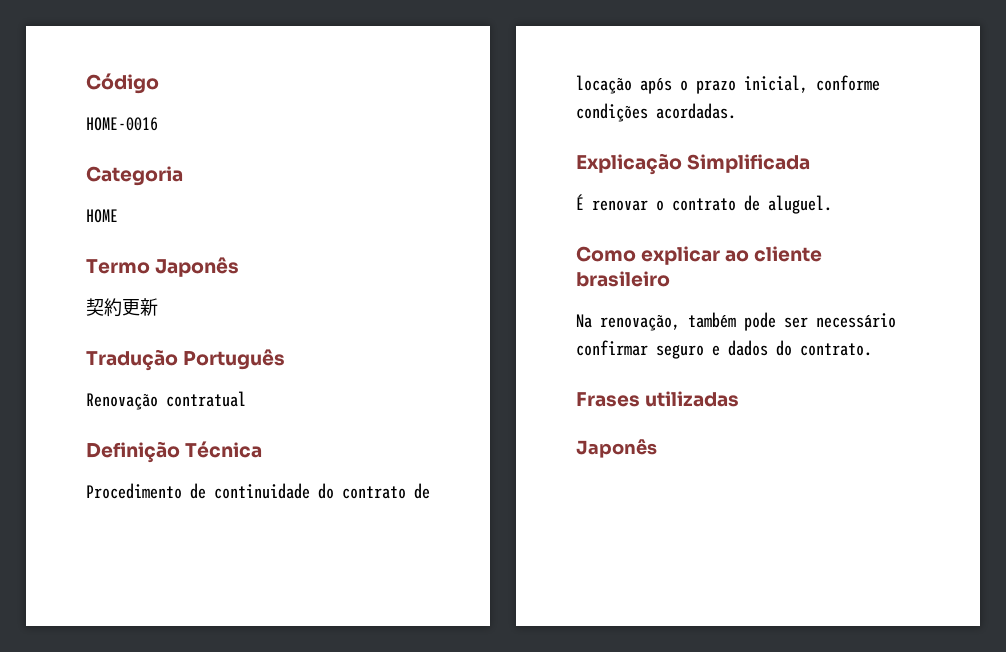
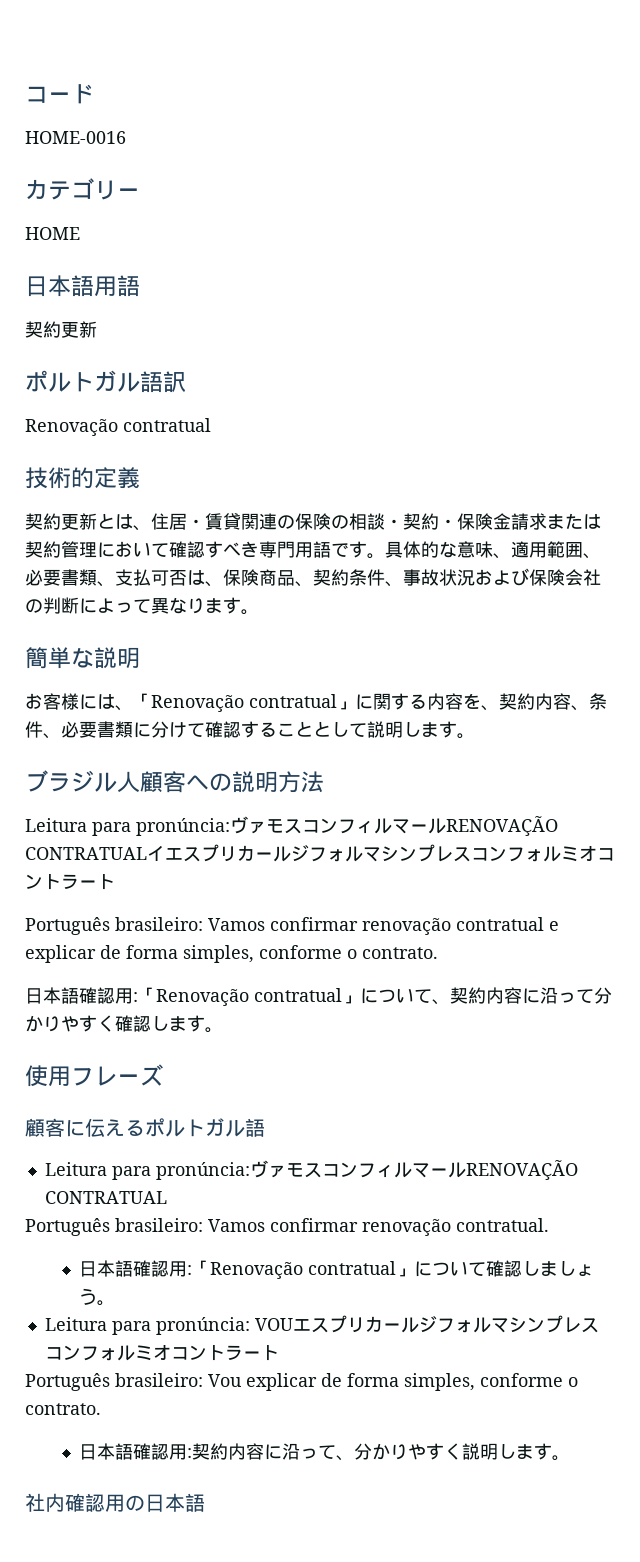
- Código
+ コード
- Categoria
+ カテゴリー
- Termo Japonês
+ 日本語用語
- Tradução Português
+ ポルトガル語訳
- Definição Técnica
- Procedimento de continuidade do contrato de locação após o prazo inicial, conforme condições acordadas.
- Explicação Simplificada
- É renovar o contrato de aluguel.
- Como explicar ao cliente brasileiro
- Na renovação, também pode ser necessário confirmar seguro e dados do contrato.
- Frases utilizadas
- Japonês
+ 技術的定義
+ 契約更新とは、住居・賃貸関連の保険の相談・契約・保険金請求または契約管理において確認すべき専門用語です。具体的な意味、適用範囲、必要書類、支払可否は、保険商品、契約条件、事故状況および保険会社の判断によって異なります。
+ 簡単な説明
+ お客様には、「Renovação contratual」に関する内容を、契約内容、条件、必要書類に分けて確認することとして説明します。
+ ブラジル人顧客への説明方法
+ Leitura para pronúncia:ヴァモスコンフィルマールRENOVAÇÃO CONTRATUALイエスプリカールジフォルマシンプレスコンフォルミオコントラート
+ Português brasileiro: Vamos confirmar renovação contratual e explicar de forma simples, conforme o contrato.
+ 日本語確認用:「Renovação contratual」について、契約内容に沿って分かりやすく確認します。
+ 使用フレーズ
+ 顧客に伝えるポルトガル語
+ Leitura para pronúncia:ヴァモスコンフィルマールRENOVAÇÃO CONTRATUAL
+ Português brasileiro: Vamos confirmar renovação contratual.
+ 日本語確認用:「Renovação contratual」について確認しましょう。
+ Leitura para pronúncia: VOUエスプリカールジフォルマシンプレスコンフォルミオコントラート
+ Português brasileiro: Vou explicar de forma simples, conforme o contrato.
+ 日本語確認用:契約内容に沿って、分かりやすく説明します。
+ 社内確認用の日本語

